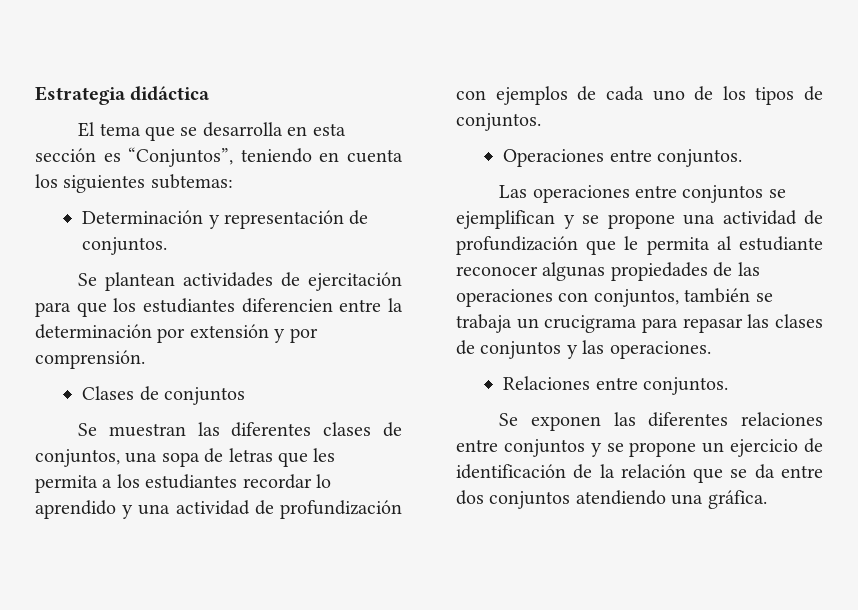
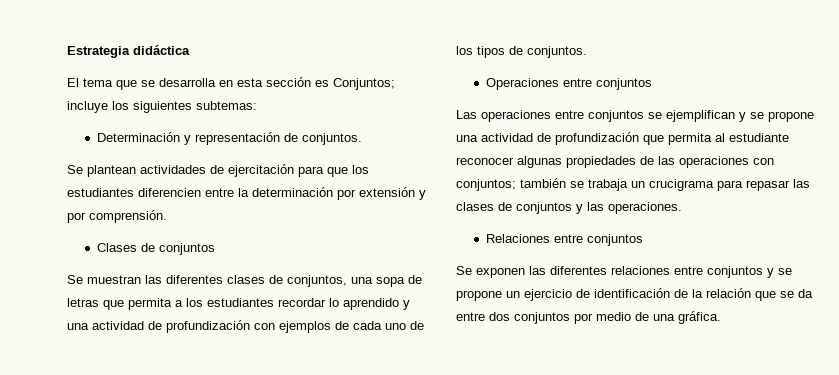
- El tema que se desarrolla en esta sección es “Conjuntos”, teniendo en cuenta los siguientes subtemas:
+ El tema que se desarrolla en esta sección es Conjuntos; incluye los siguientes subtemas:
- Se muestran las diferentes clases de conjuntos, una sopa de letras que les permita a los estudiantes recordar lo aprendido y una actividad de profundización con ejemplos de cada uno de los tipos de conjuntos.
+ Se muestran las diferentes clases de conjuntos, una sopa de letras que permita a los estudiantes recordar lo aprendido y una actividad de profundización con ejemplos de cada uno de los tipos de conjuntos.
- Operaciones entre conjuntos.
+ Operaciones entre conjuntos
- Las operaciones entre conjuntos se ejemplifican y se propone una actividad de profundización que le permita al estudiante reconocer algunas propiedades de las operaciones con conjuntos, también se trabaja un crucigrama para repasar las clases de conjuntos y las operaciones.
+ Las operaciones entre conjuntos se ejemplifican y se propone una actividad de profundización que permita al estudiante reconocer algunas propiedades de las operaciones con conjuntos; también se trabaja un crucigrama para repasar las clases de conjuntos y las operaciones.
- Relaciones entre conjuntos.
+ Relaciones entre conjuntos
- Se exponen las diferentes relaciones entre conjuntos y se propone un ejercicio de identificación de la relación que se da entre dos conjuntos atendiendo una gráfica.
+ Se exponen las diferentes relaciones entre conjuntos y se propone un ejercicio de identificación de la relación que se da entre dos conjuntos por medio de una gráfica.

